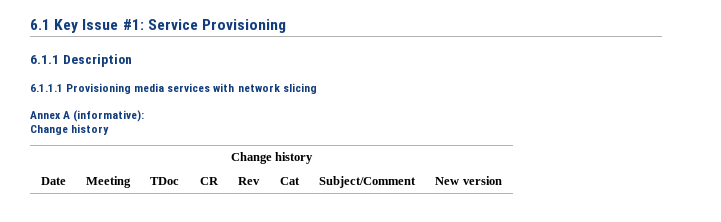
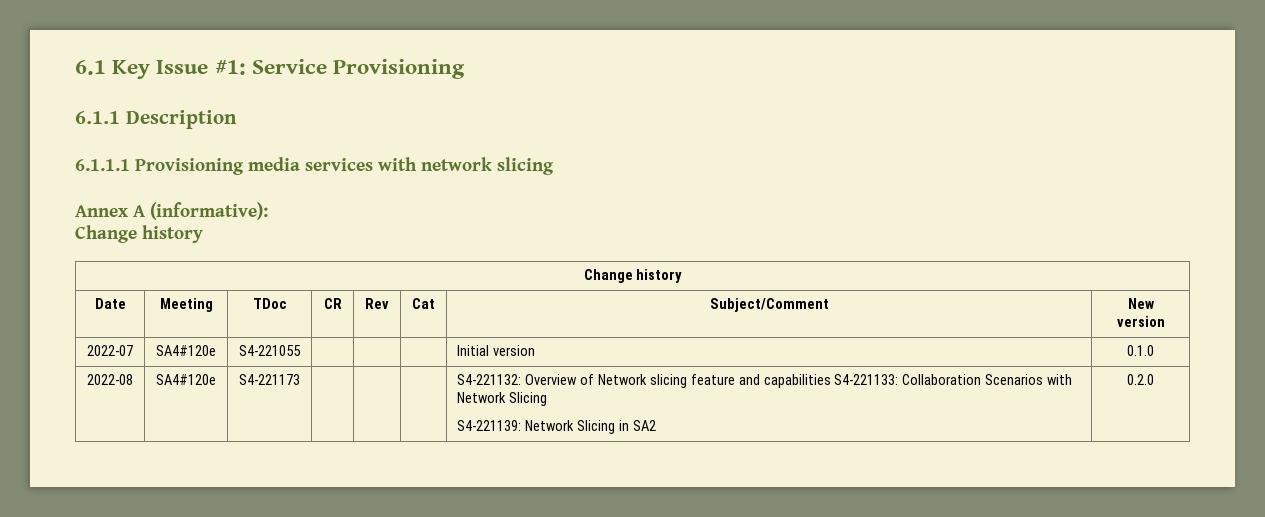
+ 2022-07 | SA4#120e | S4-221055 | | | | Initial version | 0.1.0
+ 2022-08 | SA4#120e | S4-221173 | | | | S4-221132: Overview of Network slicing feature and capabilities S4-221133: Collaboration Scenarios with Network Slicing
+ S4-221139: Network Slicing in SA2 | 0.2.0

